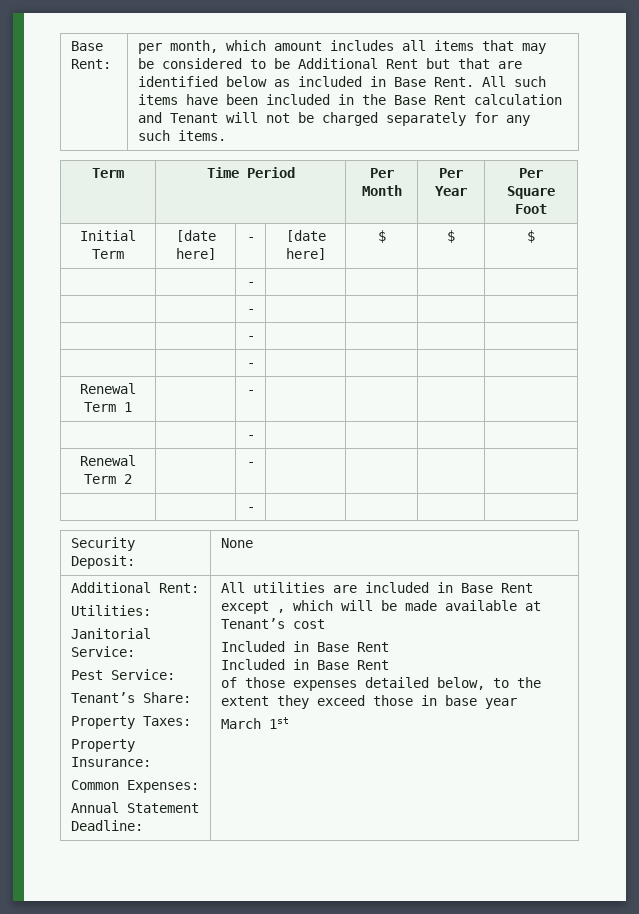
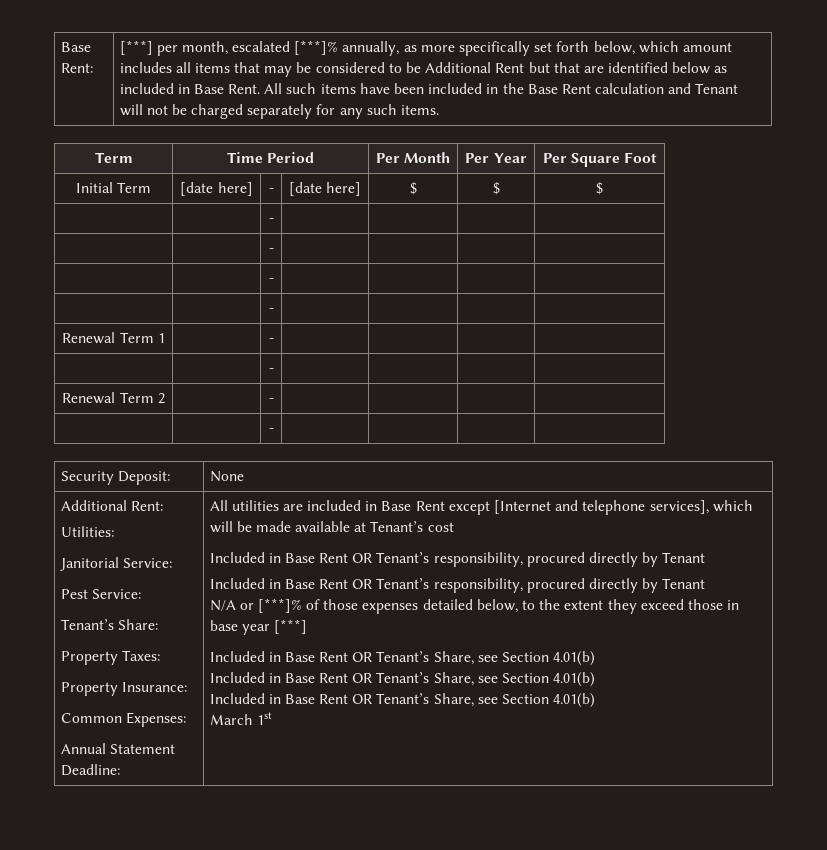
- per month, which amount includes all items that may be considered to be Additional Rent but that are identified below as included in Base Rent.
+ [***] per month, escalated [***]% annually, as more specifically set forth below, which amount includes all items that may be considered to be Additional Rent but that are identified below as included in Base Rent.
- All utilities are included in Base Rent except , which will be made available at Tenant’s cost
- Included in Base Rent
- Included in Base Rent
- of those expenses detailed below, to the extent they exceed those in base year
+ All utilities are included in Base Rent except [Internet and telephone services], which will be made available at Tenant’s cost
+ Included in Base Rent OR Tenant’s responsibility, procured directly by Tenant
+ Included in Base Rent OR Tenant’s responsibility, procured directly by Tenant
+ N/A or [***]% of those expenses detailed below, to the extent they exceed those in base year [***]
+ Included in Base Rent OR Tenant’s Share, see Section 4.01(b)
+ Included in Base Rent OR Tenant’s Share, see Section 4.01(b)
+ Included in Base Rent OR Tenant’s Share, see Section 4.01(b)

